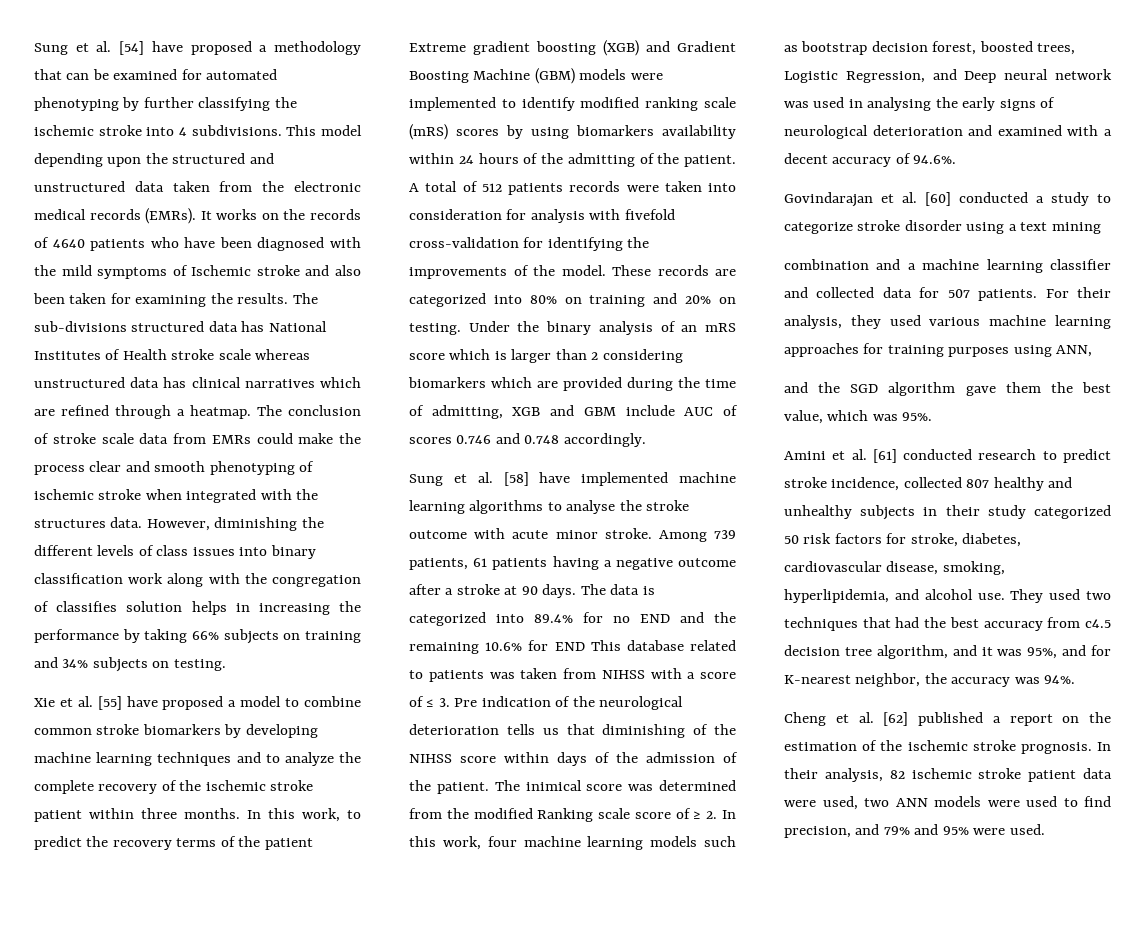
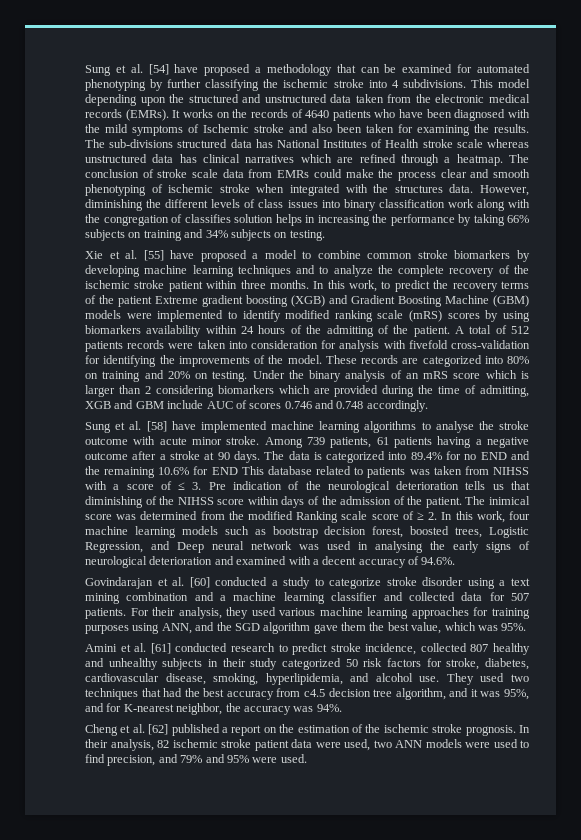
- Govindarajan et al. [60] conducted a study to categorize stroke disorder using a text mining
- combination and a machine learning classifier and collected data for 507 patients.
+ Govindarajan et al. [60] conducted a study to categorize stroke disorder using a text mining combination and a machine learning classifier and collected data for 507 patients.
- For their analysis, they used various machine learning approaches for training purposes using ANN,
- and the SGD algorithm gave them the best value, which was 95%.
+ For their analysis, they used various machine learning approaches for training purposes using ANN, and the SGD algorithm gave them the best value, which was 95%.

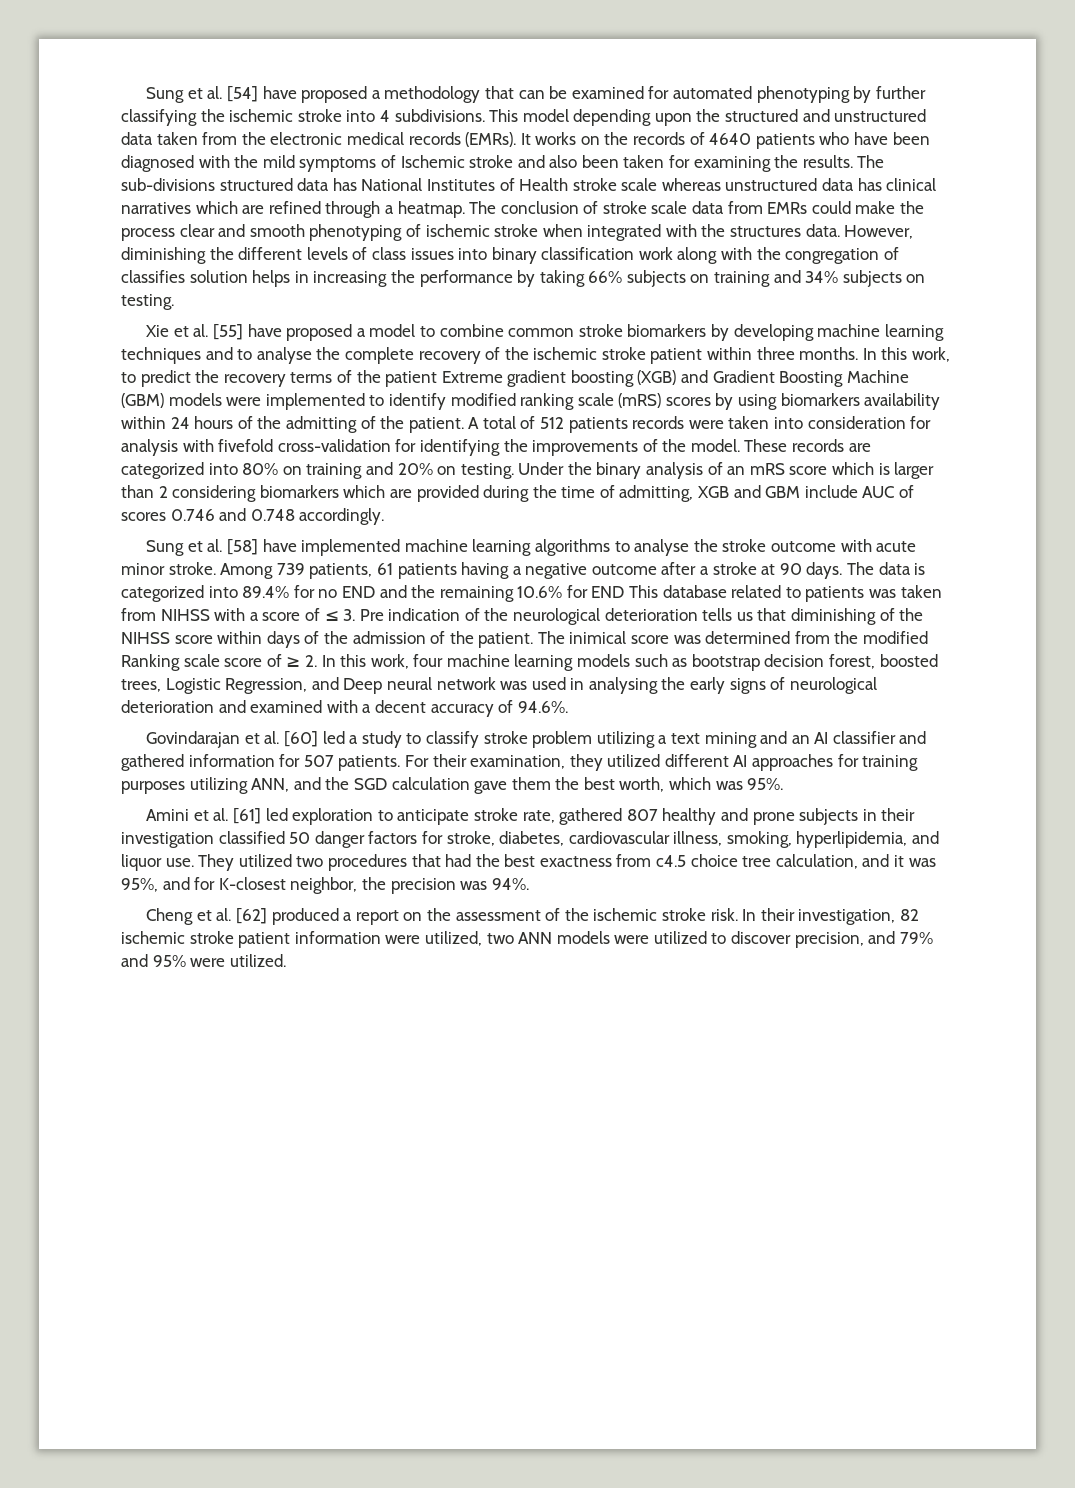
- Xie et al. [55] have proposed a model to combine common stroke biomarkers by developing machine learning techniques and to analyze the complete recovery of the ischemic stroke patient within three months.
+ Xie et al. [55] have proposed a model to combine common stroke biomarkers by developing machine learning techniques and to analyse the complete recovery of the ischemic stroke patient within three months.
- Govindarajan et al. [60] conducted a study to categorize stroke disorder using a text mining combination and a machine learning classifier and collected data for 507 patients.
+ Govindarajan et al. [60] led a study to classify stroke problem utilizing a text mining and an AI classifier and gathered information for 507 patients.
- For their analysis, they used various machine learning approaches for training purposes using ANN, and the SGD algorithm gave them the best value, which was 95%.
+ For their examination, they utilized different AI approaches for training purposes utilizing ANN, and the SGD calculation gave them the best worth, which was 95%.
- Amini et al. [61] conducted research to predict stroke incidence, collected 807 healthy and unhealthy subjects in their study categorized 50 risk factors for stroke, diabetes, cardiovascular disease, smoking, hyperlipidemia, and alcohol use.
+ Amini et al. [61] led exploration to anticipate stroke rate, gathered 807 healthy and prone subjects in their investigation classified 50 danger factors for stroke, diabetes, cardiovascular illness, smoking, hyperlipidemia, and liquor use.
- They used two techniques that had the best accuracy from c4.5 decision tree algorithm, and it was 95%, and for K-nearest neighbor, the accuracy was 94%.
+ They utilized two procedures that had the best exactness from c4.5 choice tree calculation, and it was 95%, and for K-closest neighbor, the precision was 94%.
- Cheng et al. [62] published a report on the estimation of the ischemic stroke prognosis.
+ Cheng et al. [62] produced a report on the assessment of the ischemic stroke risk.
- In their analysis, 82 ischemic stroke patient data were used, two ANN models were used to find precision, and 79% and 95% were used.
+ In their investigation, 82 ischemic stroke patient information were utilized, two ANN models were utilized to discover precision, and 79% and 95% were utilized.

